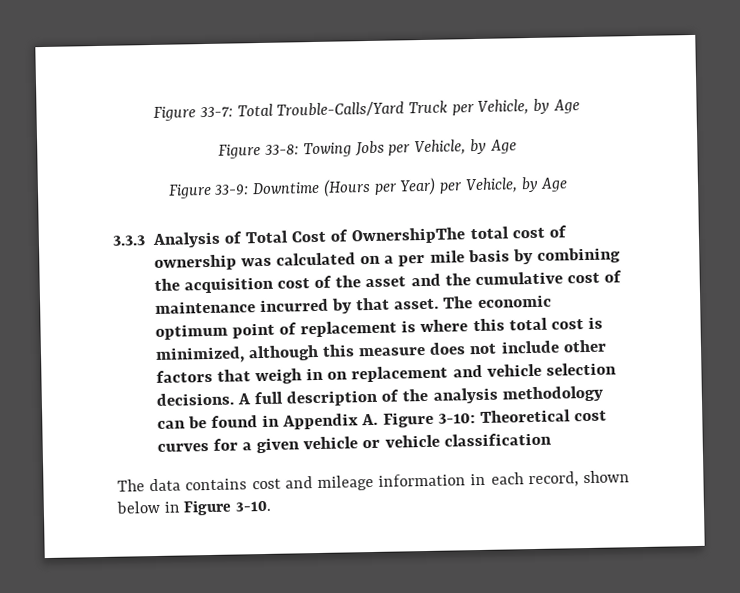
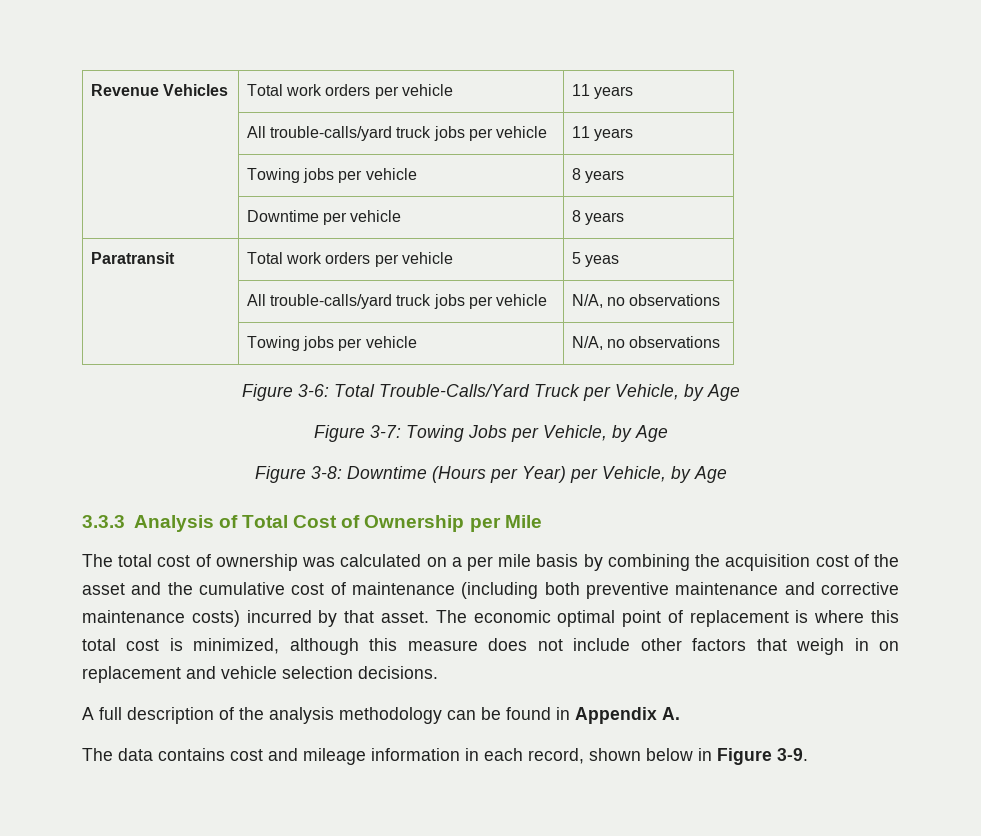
- Figure 33-7: Total Trouble-Calls/Yard Truck per Vehicle, by Age
+ Revenue Vehicles | Total work orders per vehicle | 11 years
+ | All trouble-calls/yard truck jobs per vehicle | 11 years
+ | Towing jobs per vehicle | 8 years
+ | Downtime per vehicle | 8 years
+ Paratransit | Total work orders per vehicle | 5 yeas
+ | All trouble-calls/yard truck jobs per vehicle | N/A, no observations
+ | Towing jobs per vehicle | N/A, no observations
+ Figure 3-6: Total Trouble-Calls/Yard Truck per Vehicle, by Age
- Figure 33-8: Towing Jobs per Vehicle, by Age
+ Figure 3-7: Towing Jobs per Vehicle, by Age
- Figure 33-9: Downtime (Hours per Year) per Vehicle, by Age
+ Figure 3-8: Downtime (Hours per Year) per Vehicle, by Age
- 3.3.3 Analysis of Total Cost of OwnershipThe total cost of ownership was calculated on a per mile basis by combining the acquisition cost of the asset and the cumulative cost of maintenance incurred by that asset.
+ 3.3.3 Analysis of Total Cost of Ownership per Mile
+ The total cost of ownership was calculated on a per mile basis by combining the acquisition cost of the asset and the cumulative cost of maintenance (including both preventive maintenance and corrective maintenance costs) incurred by that asset.
- The economic optimum point of replacement is where this total cost is minimized, although this measure does not include other factors that weigh in on replacement and vehicle selection decisions. A full description of the analysis methodology can be found in Appendix A. Figure 3-10: Theoretical cost curves for a given vehicle or vehicle classification
+ The economic optimal point of replacement is where this total cost is minimized, although this measure does not include other factors that weigh in on replacement and vehicle selection decisions.
+ A full description of the analysis methodology can be found in Appendix A.
- The data contains cost and mileage information in each record, shown below in Figure 3-10.
+ The data contains cost and mileage information in each record, shown below in Figure 3-9.

